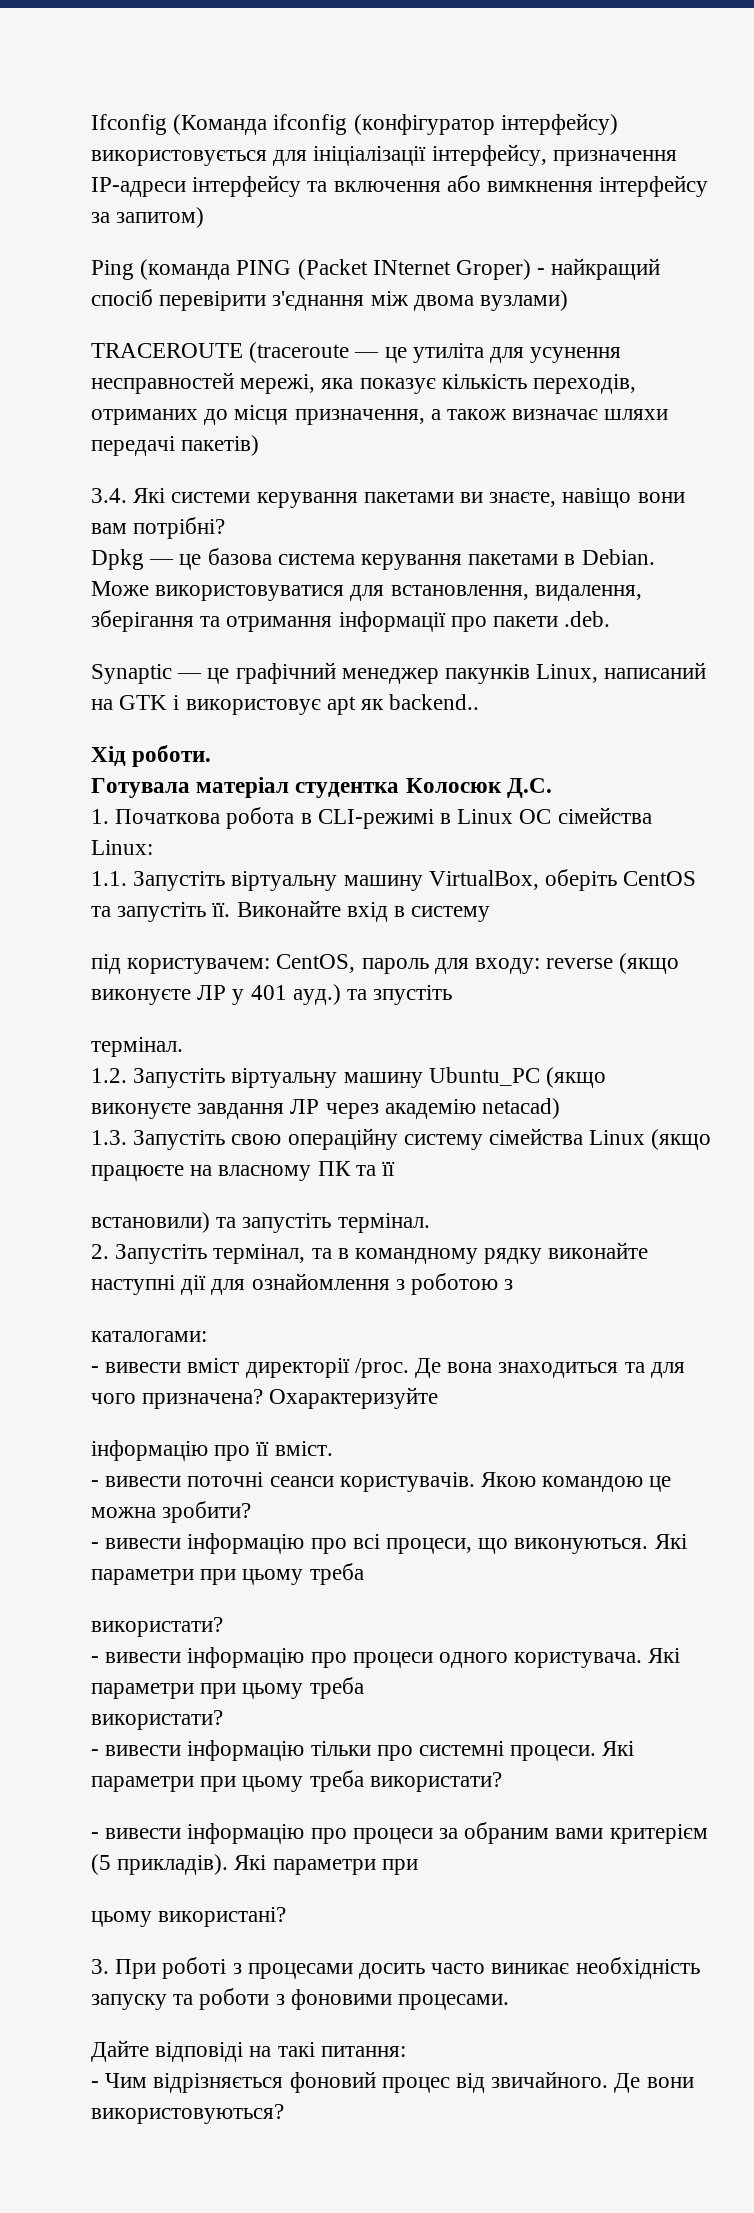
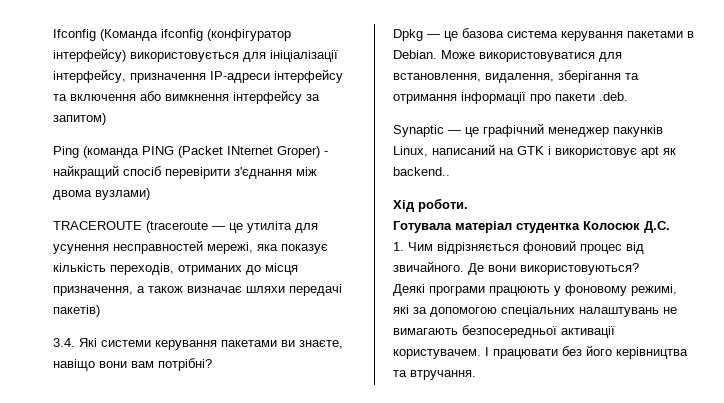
- 1. Початкова робота в CLI-режимі в Linux ОС сімейства Linux:
- 1.1. Запустіть віртуальну машину VirtualBox, оберіть CentOS та запустіть її. Виконайте вхід в систему
- під користувачем: CentOS, пароль для входу: reverse (якщо виконуєте ЛР у 401 ауд.) та зпустіть
- термінал.
- 1.2. Запустіть віртуальну машину Ubuntu_PC (якщо виконуєте завдання ЛР через академію netacad)
- 1.3. Запустіть свою операційну систему сімейства Linux (якщо працюєте на власному ПК та її
- встановили) та запустіть термінал.
- 2. Запустіть термінал, та в командному рядку виконайте наступні дії для ознайомлення з роботою з
- каталогами:
- - вивести вміст директорії /proc. Де вона знаходиться та для чого призначена? Охарактеризуйте
- інформацію про її вміст.
- - вивести поточні сеанси користувачів. Якою командою це можна зробити?
- - вивести інформацію про всі процеси, що виконуються. Які параметри при цьому треба
- використати?
- - вивести інформацію про процеси одного користувача. Які параметри при цьому треба
- використати?
- - вивести інформацію тільки про системні процеси. Які параметри при цьому треба використати?
- - вивести інформацію про процеси за обраним вами критерієм (5 прикладів). Які параметри при
- цьому використані?
- 3. При роботі з процесами досить часто виникає необхідність запуску та роботи з фоновими процесами.
- Дайте відповіді на такі питання:
- - Чим відрізняється фоновий процес від звичайного.
+ 1. Чим відрізняється фоновий процес від звичайного.
+ Деякі програми працюють у фоновому режимі, які за допомогою спеціальних налаштувань не вимагають безпосередньої активації користувачем. І працювати без його керівництва та втручання.

